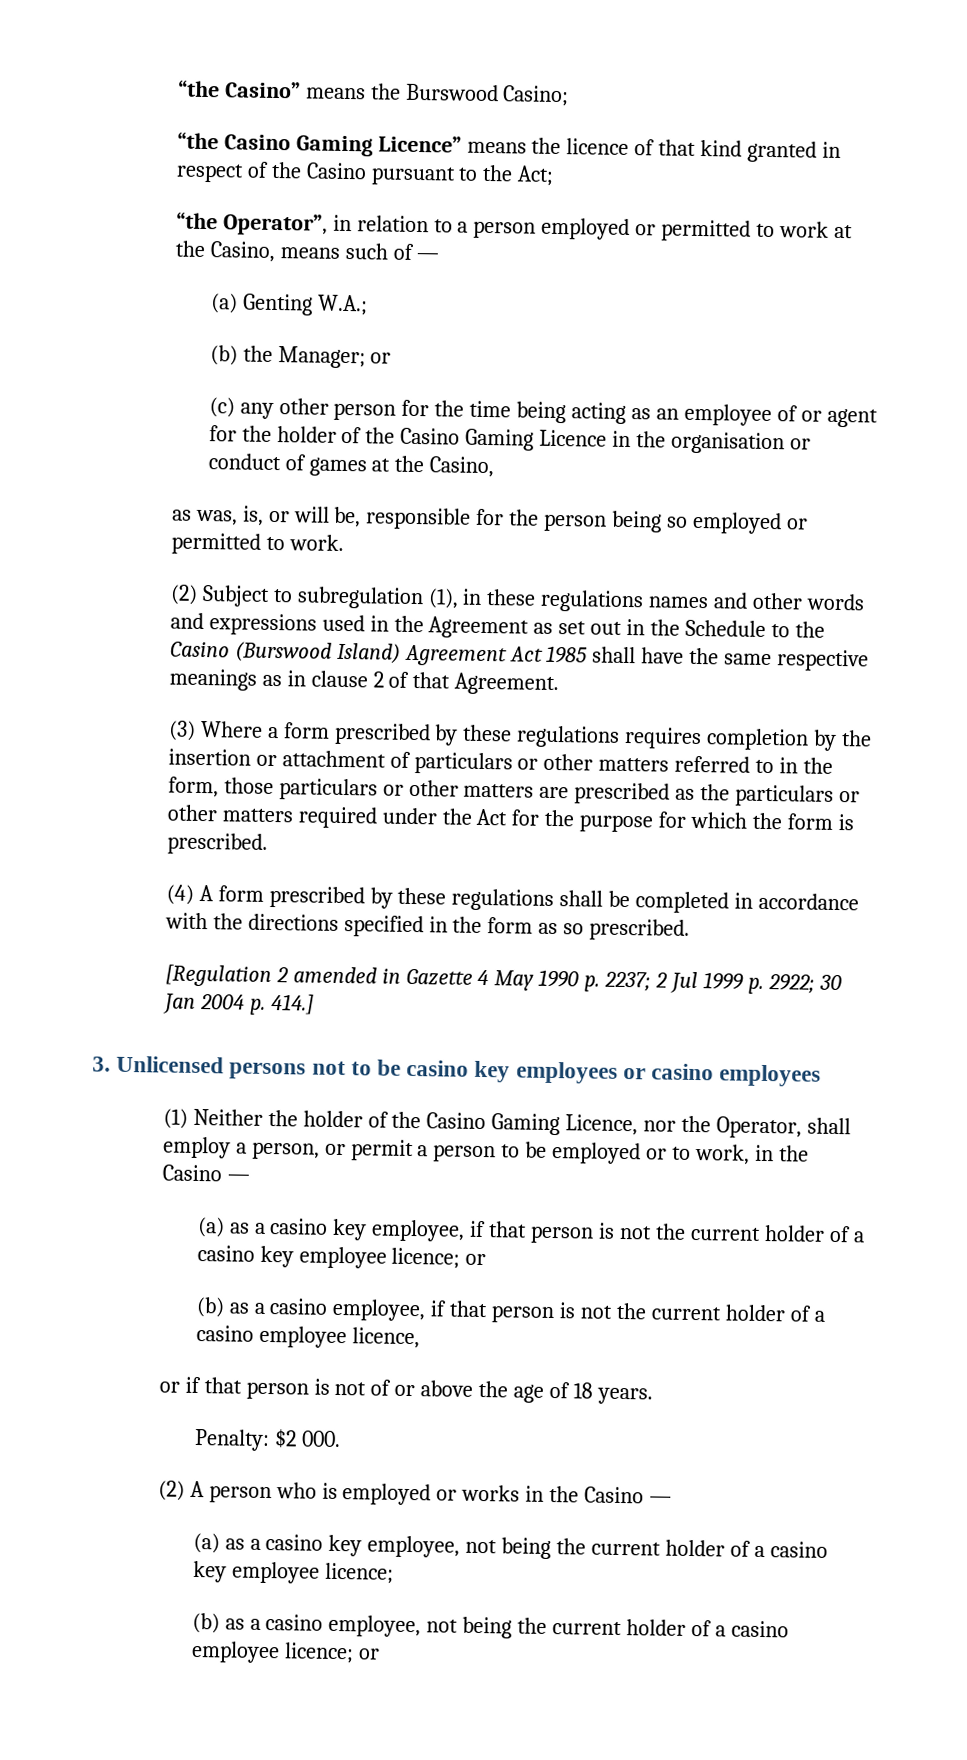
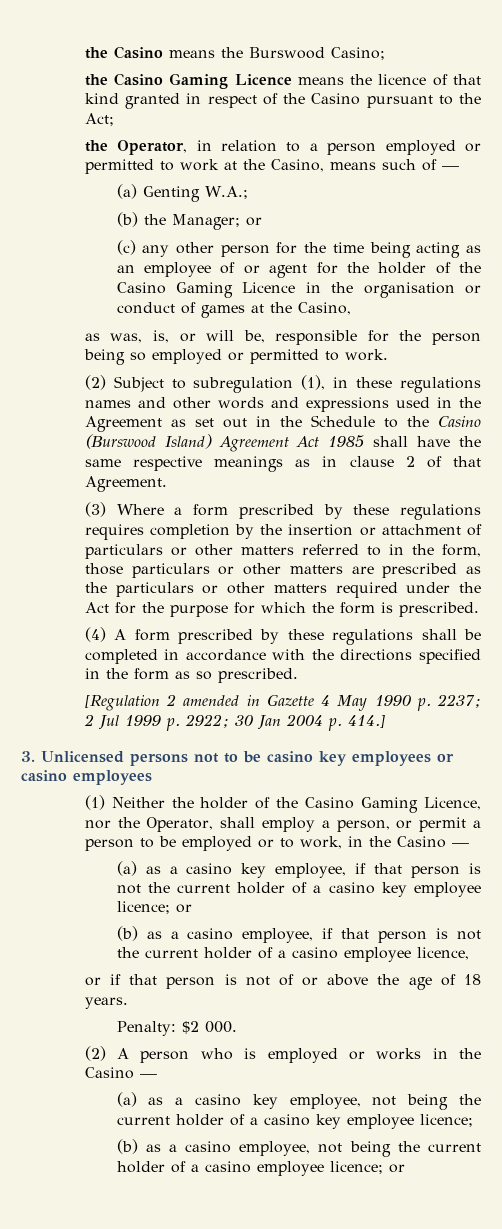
- “the Casino” means the Burswood Casino;
+ the Casino means the Burswood Casino;
- “the Casino Gaming Licence” means the licence of that kind granted in respect of the Casino pursuant to the Act;
+ the Casino Gaming Licence means the licence of that kind granted in respect of the Casino pursuant to the Act;
- “the Operator”, in relation to a person employed or permitted to work at the Casino, means such of —
+ the Operator, in relation to a person employed or permitted to work at the Casino, means such of —

